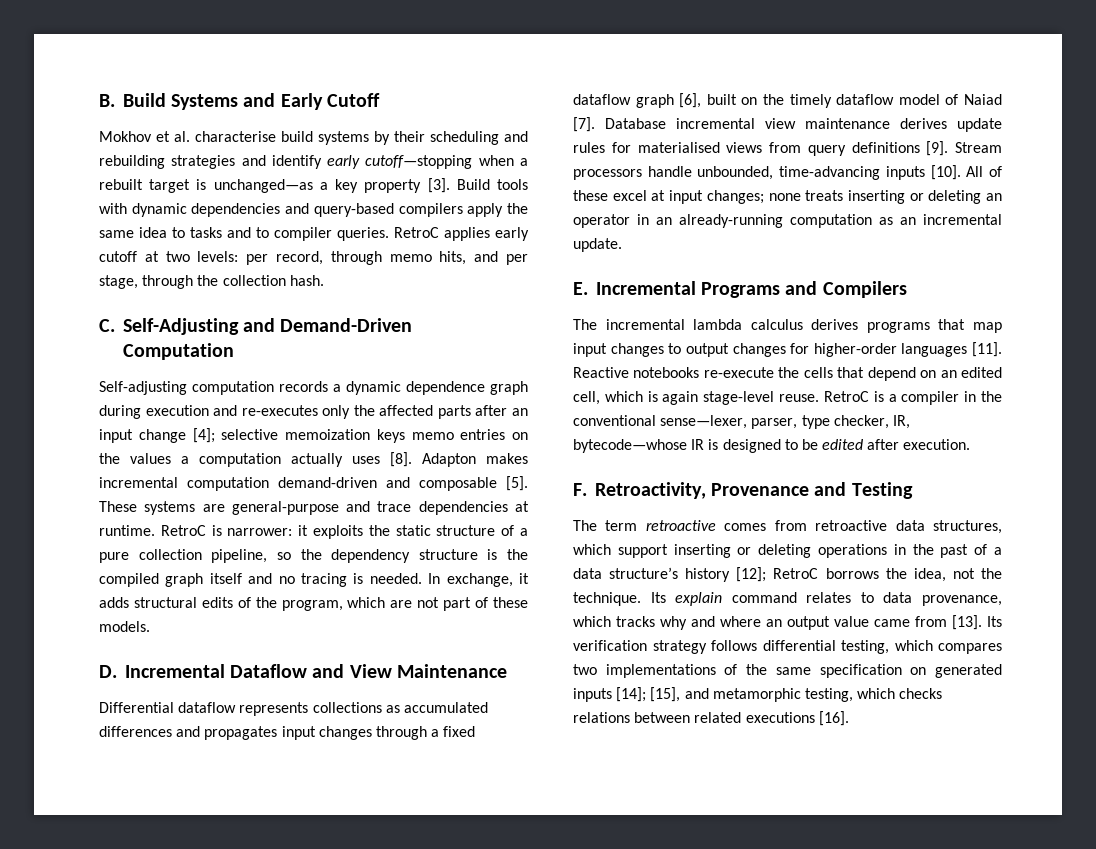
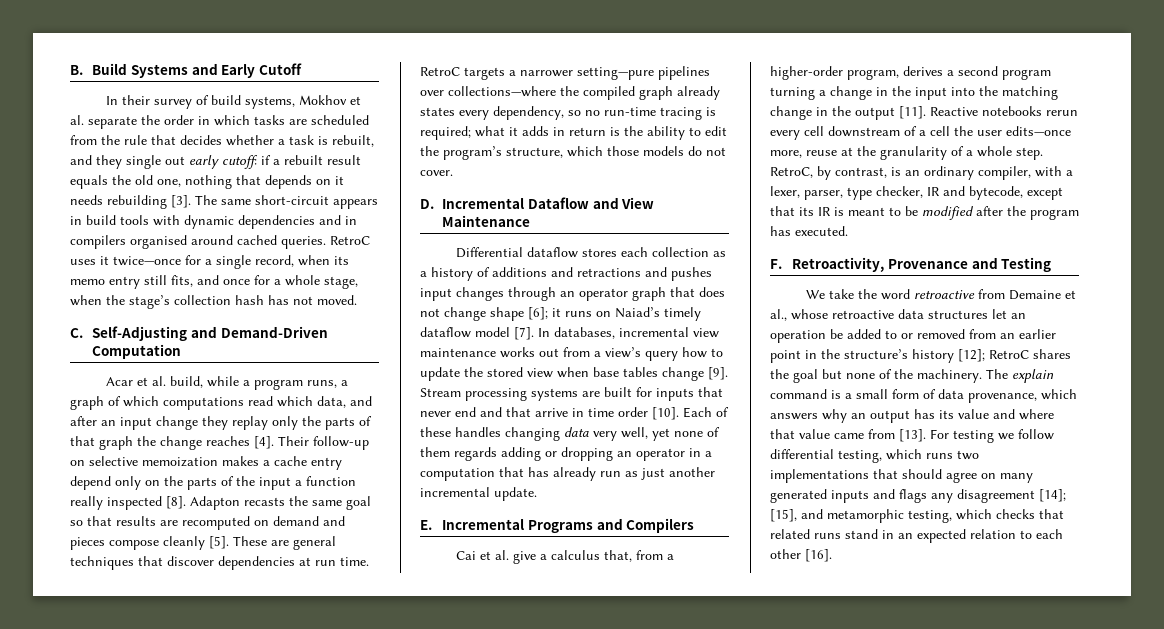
- Mokhov et al. characterise build systems by their scheduling and rebuilding strategies and identify early cutoff—stopping when a rebuilt target is unchanged—as a key property [3]. Build tools with dynamic dependencies and query-based compilers apply the same idea to tasks and to compiler queries. RetroC applies early cutoff at two levels: per record, through memo hits, and per stage, through the collection hash.
+ In their survey of build systems, Mokhov et al. separate the order in which tasks are scheduled from the rule that decides whether a task is rebuilt, and they single out early cutoff: if a rebuilt result equals the old one, nothing that depends on it needs rebuilding [3]. The same short-circuit appears in build tools with dynamic dependencies and in compilers organised around cached queries. RetroC uses it twice—once for a single record, when its memo entry still fits, and once for a whole stage, when the stage’s collection hash has not moved.
- Self-adjusting computation records a dynamic dependence graph during execution and re-executes only the affected parts after an input change [4]; selective memoization keys memo entries on the values a computation actually uses [8]. Adapton makes incremental computation demand-driven and composable [5]. These systems are general-purpose and trace dependencies at runtime. RetroC is narrower: it exploits the static structure of a pure collection pipeline, so the dependency structure is the compiled graph itself and no tracing is needed. In exchange, it adds structural edits of the program, which are not part of these models.
+ Acar et al. build, while a program runs, a graph of which computations read which data, and after an input change they replay only the parts of that graph the change reaches [4]. Their follow-up on selective memoization makes a cache entry depend only on the parts of the input a function really inspected [8]. Adapton recasts the same goal so that results are recomputed on demand and pieces compose cleanly [5]. These are general techniques that discover dependencies at run time. RetroC targets a narrower setting—pure pipelines over collections—where the compiled graph already states every dependency, so no run-time tracing is required; what it adds in return is the ability to edit the program’s structure, which those models do not cover.
- Differential dataflow represents collections as accumulated differences and propagates input changes through a fixed dataflow graph [6], built on the timely dataflow model of Naiad [7]. Database incremental view maintenance derives update rules for materialised views from query definitions [9]. Stream processors handle unbounded, time-advancing inputs [10]. All of these excel at input changes; none treats inserting or deleting an operator in an already-running computation as an incremental update.
+ Differential dataflow stores each collection as a history of additions and retractions and pushes input changes through an operator graph that does not change shape [6]; it runs on Naiad’s timely dataflow model [7]. In databases, incremental view maintenance works out from a view’s query how to update the stored view when base tables change [9]. Stream processing systems are built for inputs that never end and that arrive in time order [10]. Each of these handles changing data very well, yet none of them regards adding or dropping an operator in a computation that has already run as just another incremental update.
- The incremental lambda calculus derives programs that map input changes to output changes for higher-order languages [11]. Reactive notebooks re-execute the cells that depend on an edited cell, which is again stage-level reuse. RetroC is a compiler in the conventional sense—lexer, parser, type checker, IR, bytecode—whose IR is designed to be edited after execution.
+ Cai et al. give a calculus that, from a higher-order program, derives a second program turning a change in the input into the matching change in the output [11]. Reactive notebooks rerun every cell downstream of a cell the user edits—once more, reuse at the granularity of a whole step. RetroC, by contrast, is an ordinary compiler, with a lexer, parser, type checker, IR and bytecode, except that its IR is meant to be modified after the program has executed.
- The term retroactive comes from retroactive data structures, which support inserting or deleting operations in the past of a data structure’s history [12]; RetroC borrows the idea, not the technique. Its explain command relates to data provenance, which tracks why and where an output value came from [13]. Its verification strategy follows differential testing, which compares two implementations of the same specification on generated inputs [14]; [15], and metamorphic testing, which checks relations between related executions [16].
+ We take the word retroactive from Demaine et al., whose retroactive data structures let an operation be added to or removed from an earlier point in the structure’s history [12]; RetroC shares the goal but none of the machinery. The explain command is a small form of data provenance, which answers why an output has its value and where that value came from [13]. For testing we follow differential testing, which runs two implementations that should agree on many generated inputs and flags any disagreement [14]; [15], and metamorphic testing, which checks that related runs stand in an expected relation to each other [16].

